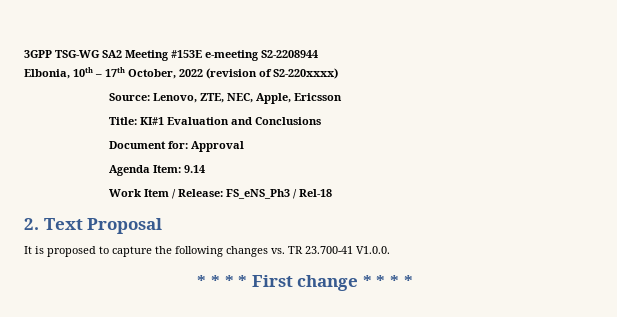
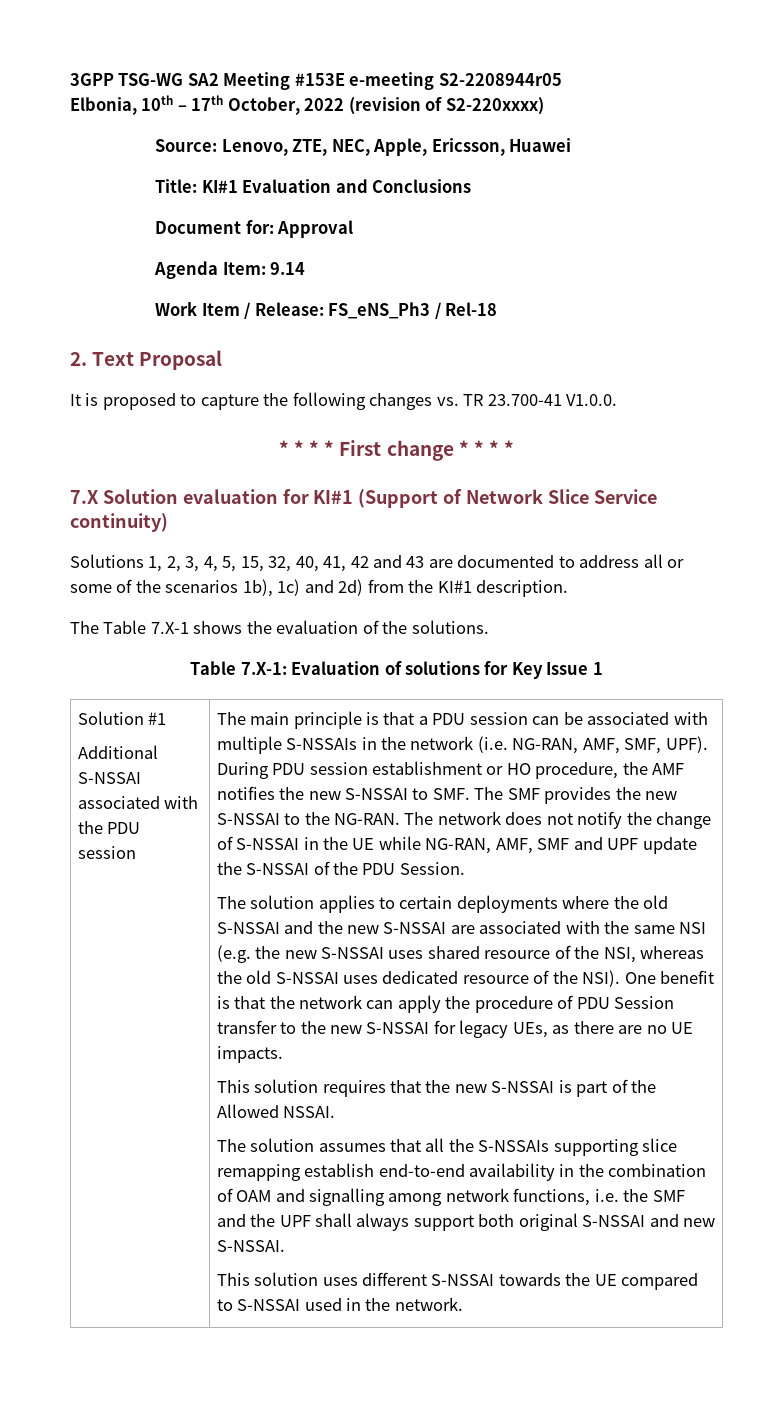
- 3GPP TSG-WG SA2 Meeting #153E e-meeting S2-2208944
+ 3GPP TSG-WG SA2 Meeting #153E e-meeting S2-2208944r05
- Source: Lenovo, ZTE, NEC, Apple, Ericsson
+ Source: Lenovo, ZTE, NEC, Apple, Ericsson, Huawei
+ 7.X Solution evaluation for KI#1 (Support of Network Slice Service continuity)
+ Solutions 1, 2, 3, 4, 5, 15, 32, 40, 41, 42 and 43 are documented to address all or some of the scenarios 1b), 1c) and 2d) from the KI#1 description.
+ The Table 7.X-1 shows the evaluation of the solutions.
+ Table 7.X-1: Evaluation of solutions for Key Issue 1
+ Solution #1
+ Additional S-NSSAI associated with the PDU session | The main principle is that a PDU session can be associated with multiple S-NSSAIs in the network (i.e. NG-RAN, AMF, SMF, UPF). During PDU session establishment or HO procedure, the AMF notifies the new S-NSSAI to SMF. The SMF provides the new S-NSSAI to the NG-RAN. The network does not notify the change of S-NSSAI in the UE while NG-RAN, AMF, SMF and UPF update the S-NSSAI of the PDU Session.
+ The solution applies to certain deployments where the old S-NSSAI and the new S-NSSAI are associated with the same NSI (e.g. the new S-NSSAI uses shared resource of the NSI, whereas the old S-NSSAI uses dedicated resource of the NSI). One benefit is that the network can apply the procedure of PDU Session transfer to the new S-NSSAI for legacy UEs, as there are no UE impacts.
+ This solution requires that the new S-NSSAI is part of the Allowed NSSAI.
+ The solution assumes that all the S-NSSAIs supporting slice remapping establish end-to-end availability in the combination of OAM and signalling among network functions, i.e. the SMF and the UPF shall always support both original S-NSSAI and new S-NSSAI.
+ This solution uses different S-NSSAI towards the UE compared to S-NSSAI used in the network.

